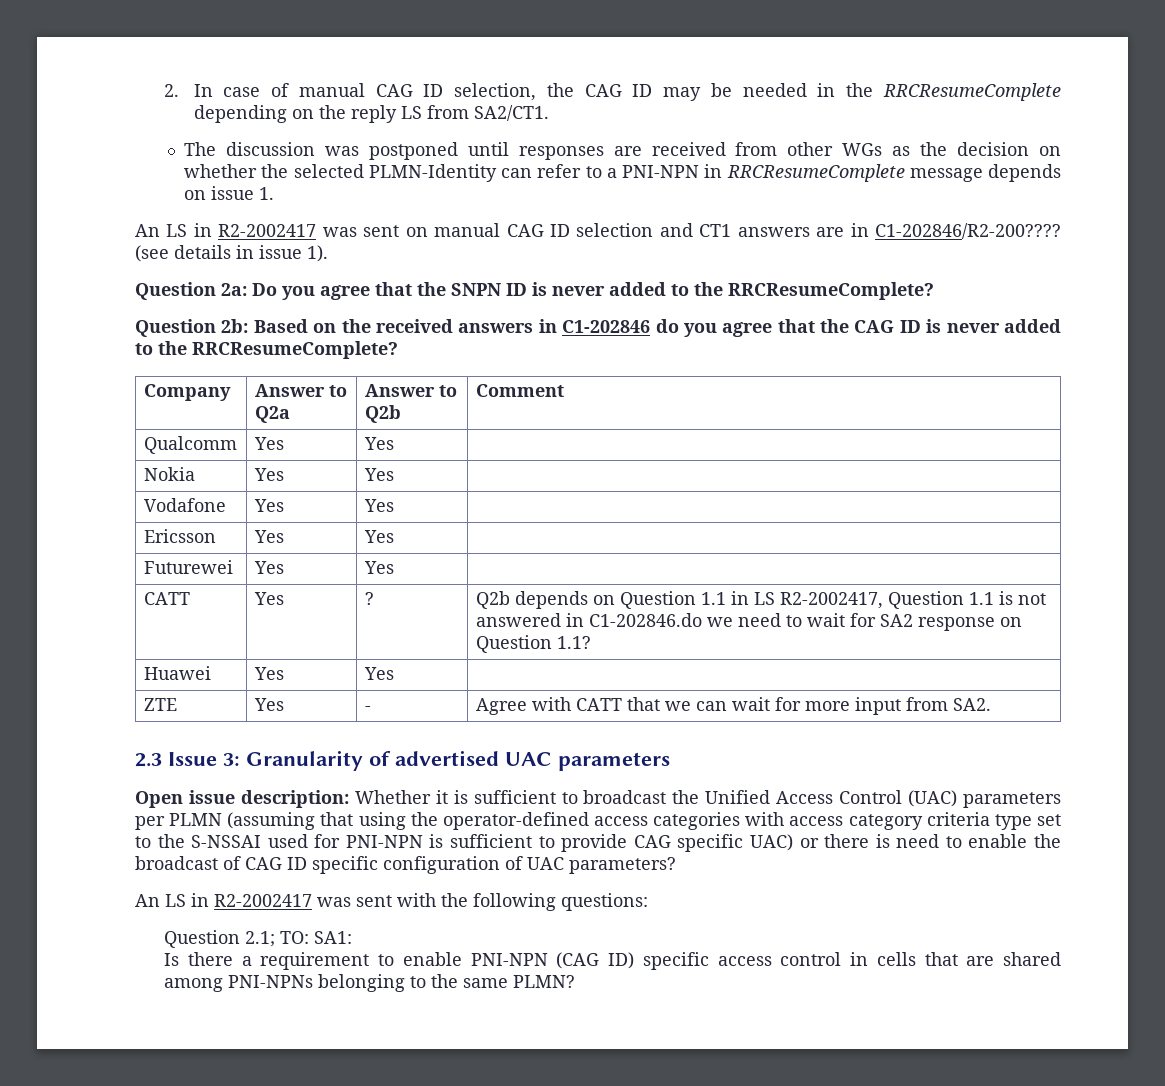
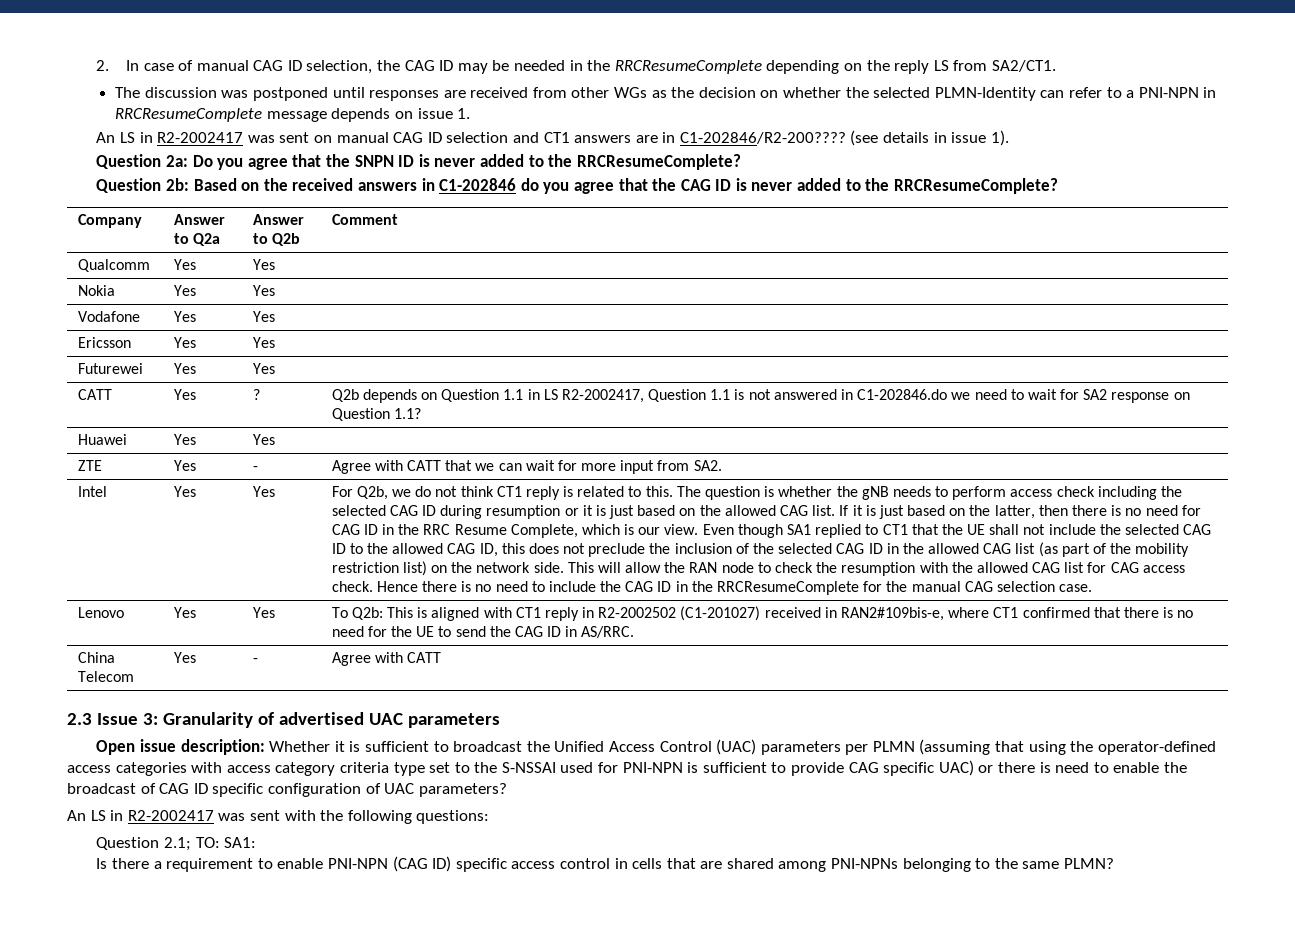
+ Intel | Yes | Yes | For Q2b, we do not think CT1 reply is related to this. The question is whether the gNB needs to perform access check including the selected CAG ID during resumption or it is just based on the allowed CAG list. If it is just based on the latter, then there is no need for CAG ID in the RRC Resume Complete, which is our view. Even though SA1 replied to CT1 that the UE shall not include the selected CAG ID to the allowed CAG ID, this does not preclude the inclusion of the selected CAG ID in the allowed CAG list (as part of the mobility restriction list) on the network side. This will allow the RAN node to check the resumption with the allowed CAG list for CAG access check. Hence there is no need to include the CAG ID in the RRCResumeComplete for the manual CAG selection case.
+ Lenovo | Yes | Yes | To Q2b: This is aligned with CT1 reply in R2-2002502 (C1-201027) received in RAN2#109bis-e, where CT1 confirmed that there is no need for the UE to send the CAG ID in AS/RRC.
+ China Telecom | Yes | - | Agree with CATT

